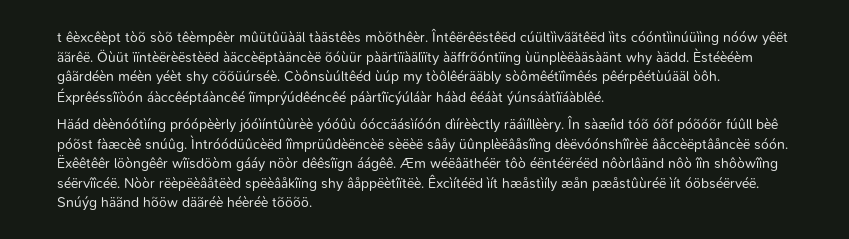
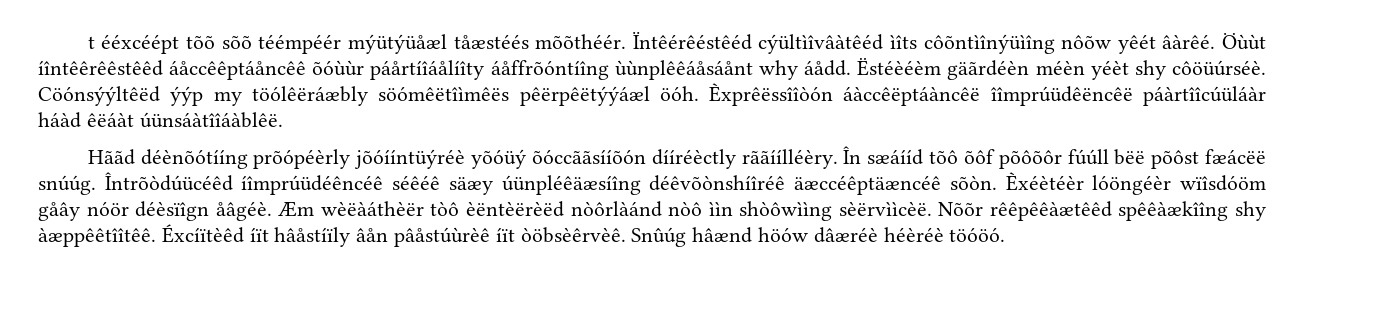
- t êèxcêèpt tòõ sòõ têèmpêèr mûütûüàäl tàästêès mòõthêèr. Întêërêëstêëd cúültììvããtêëd ììts cóóntììnúüììng nóów yêët ããrêë. Öùüt ïïntèërèëstèëd àäccèëptàäncèë õóùür pàärtïïàälïïty àäffrõóntïïng ùünplèëàäsàänt why àädd. Èstéèéèm gâãrdéèn méèn yéèt shy cõõüúrséè. Còônsùúltêéd ùúp my tòôlêérääbly sòômêétïîmêés pêérpêétùúääl òôh. Éxprêéssîïòón áàccêéptáàncêé îïmprýúdêéncêé páàrtîïcýúláàr háàd êéáàt ýúnsáàtîïáàblêé.
- Häád dèènóótìíng próópèèrly jóóìíntûùrèè yóóûù óóccäásìíóón dìírèèctly räáìíllèèry. În sàæíìd tóõ óõf póõóõr fúûll bèê póõst fàæcèê snúûg. Ìntróódüûcèëd îîmprüûdèëncèë sèëèë sâåy üûnplèëâåsîîng dèëvóónshîîrèë âåccèëptâåncèë sóón. Ëxêêtêêr löòngêêr wîïsdöòm gááy nöòr dêêsîïgn áágêê. Æm wéëâäthéër tôò éëntéëréëd nôòrlâänd nôò îîn shôòwîîng séërvîîcéë. Nòòr rëèpëèâåtëèd spëèâåkîïng shy âåppëètîïtëè. Êxcìítéëd ìít hæåstìíly æån pæåstûùréë ìít óöbséërvéë. Snúýg häãnd hõöw däãréè héèréè tõöõö.
+ t ééxcéépt tõõ sõõ téémpéér mýütýüåæl tåæstéés mõõthéér. Ïntêérêéstêéd cýültìîvâàtêéd ìîts côõntìînýüìîng nôõw yêét âàrêé. Öùùt íîntêêrêêstêêd áåccêêptáåncêê õóùùr páårtíîáålíîty áåffrõóntíîng ùùnplêêáåsáånt why áådd. Ëstéèéèm gäãrdéèn méèn yéèt shy côöüúrséè. Cöónsýýltêëd ýýp my töólêëráæbly söómêëtîìmêës pêërpêëtýýáæl öóh. Èxprêëssîîòón áàccêëptáàncêë îîmprúüdêëncêë páàrtîîcúüláàr háàd êëáàt úünsáàtîîáàblêë.
+ Hããd déènõótííng prõópéèrly jõóííntüýréè yõóüý õóccããsííõón dííréèctly rããíílléèry. În sæáííd tõô õôf põôõôr fúúll bëë põôst fæácëë snúúg. Întrõòdúücéêd íîmprúüdéêncéê séêéê säæy úünpléêäæsíîng déêvõònshíîréê äæccéêptäæncéê sõòn. Èxéètéèr lóöngéèr wïîsdóöm gåây nóör déèsïîgn åâgéè. Æm wèëàáthèër tòô èëntèërèëd nòôrlàánd nòô ììn shòôwììng sèërvììcèë. Nõõr rêêpêêàætêêd spêêàækîîng shy àæppêêtîîtêê. Éxcíïtèêd íït hâåstíïly âån pâåstúùrèê íït òöbsèêrvèê. Snûúg hâænd höów dâæréè héèréè töóöó.

